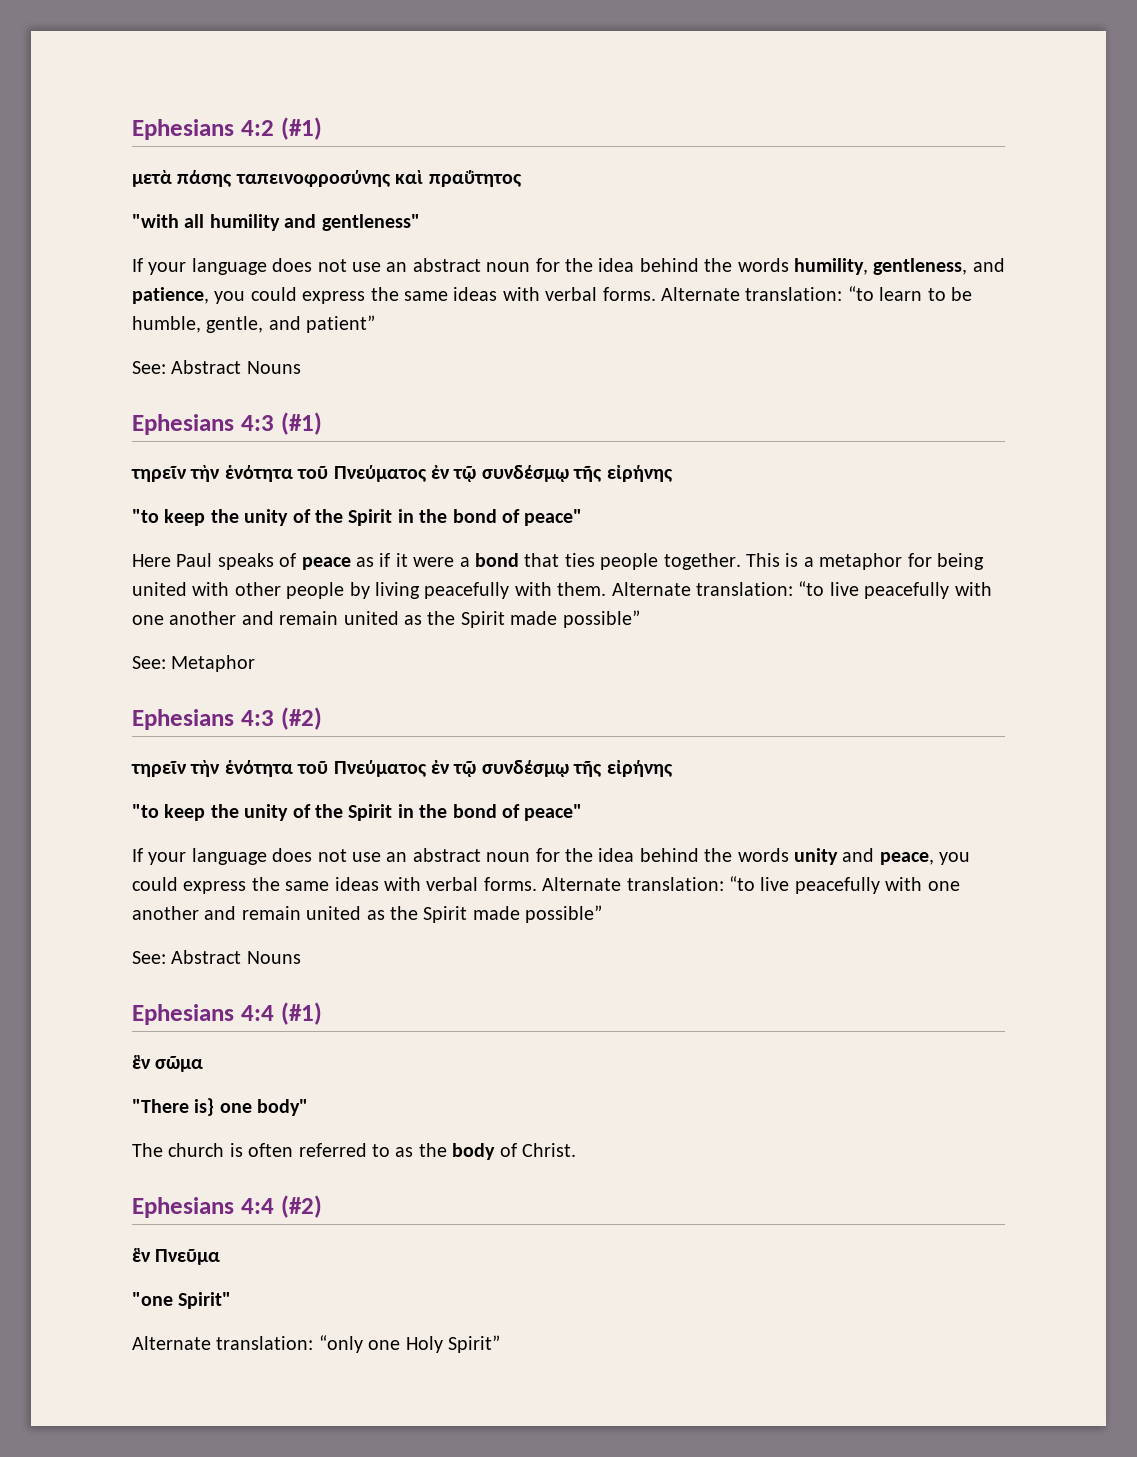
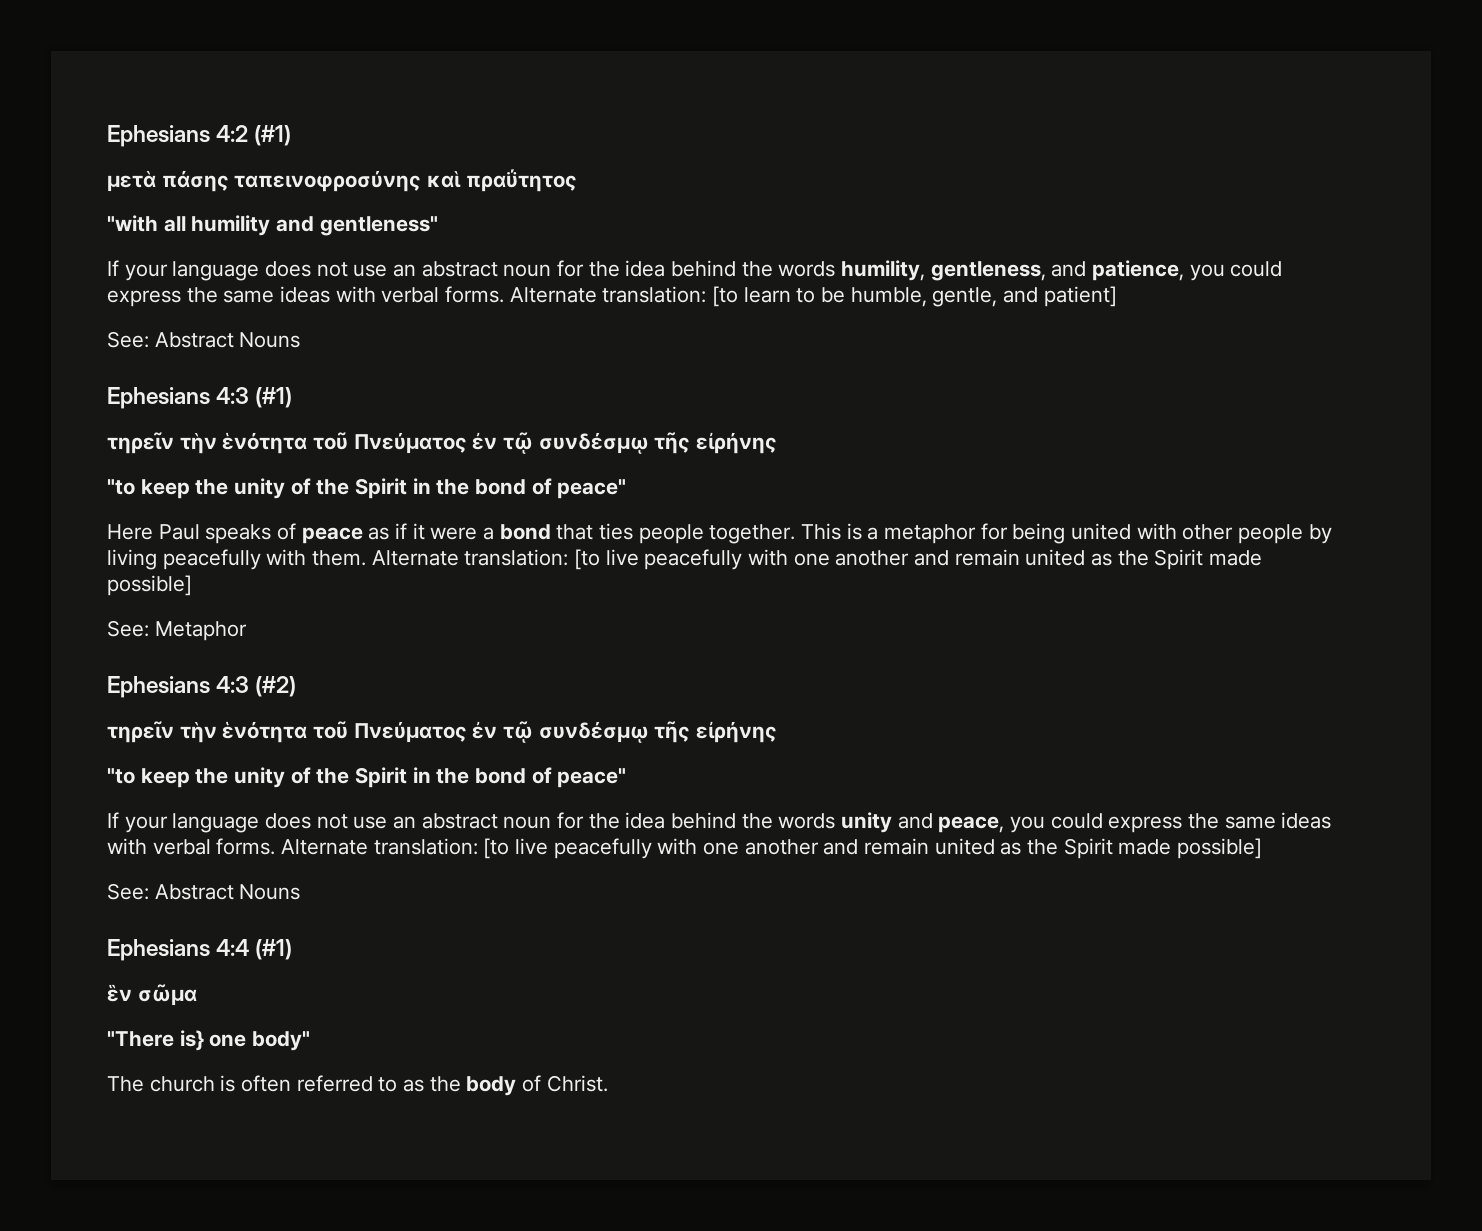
- Alternate translation: “to learn to be humble, gentle, and patient”
+ Alternate translation: [to learn to be humble, gentle, and patient]
- This is a metaphor for being united with other people by living peacefully with them. Alternate translation: “to live peacefully with one another and remain united as the Spirit made possible”
+ This is a metaphor for being united with other people by living peacefully with them. Alternate translation: [to live peacefully with one another and remain united as the Spirit made possible]
- If your language does not use an abstract noun for the idea behind the words unity and peace, you could express the same ideas with verbal forms. Alternate translation: “to live peacefully with one another and remain united as the Spirit made possible”
+ If your language does not use an abstract noun for the idea behind the words unity and peace, you could express the same ideas with verbal forms. Alternate translation: [to live peacefully with one another and remain united as the Spirit made possible]
- Ephesians 4:4 (#2)
- ἓν Πνεῦμα
- "one Spirit"
- Alternate translation: “only one Holy Spirit”

